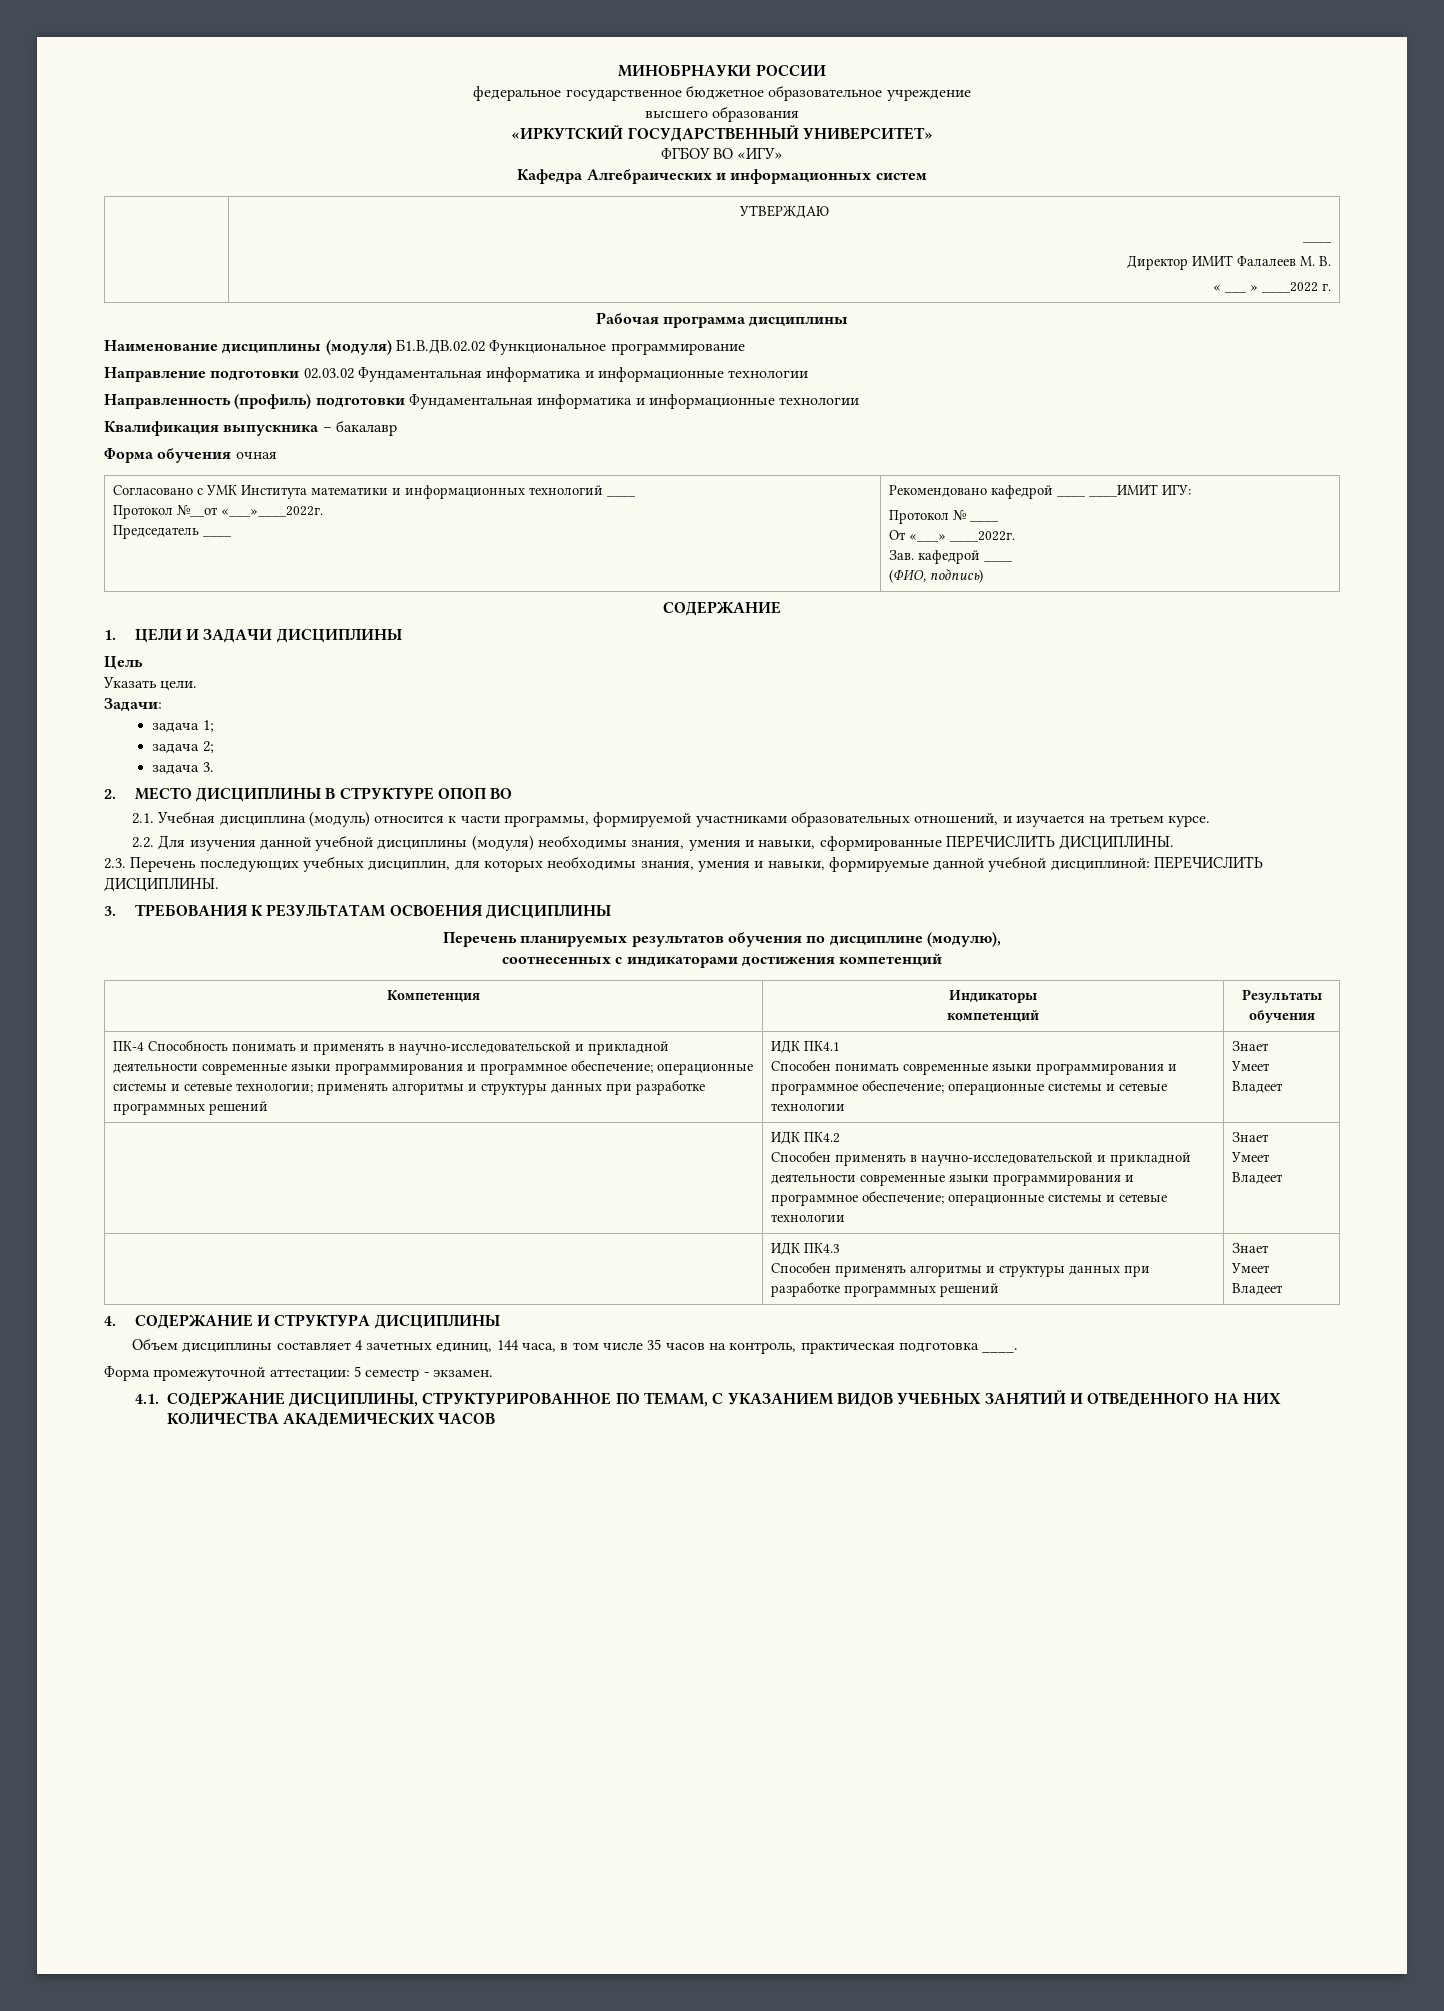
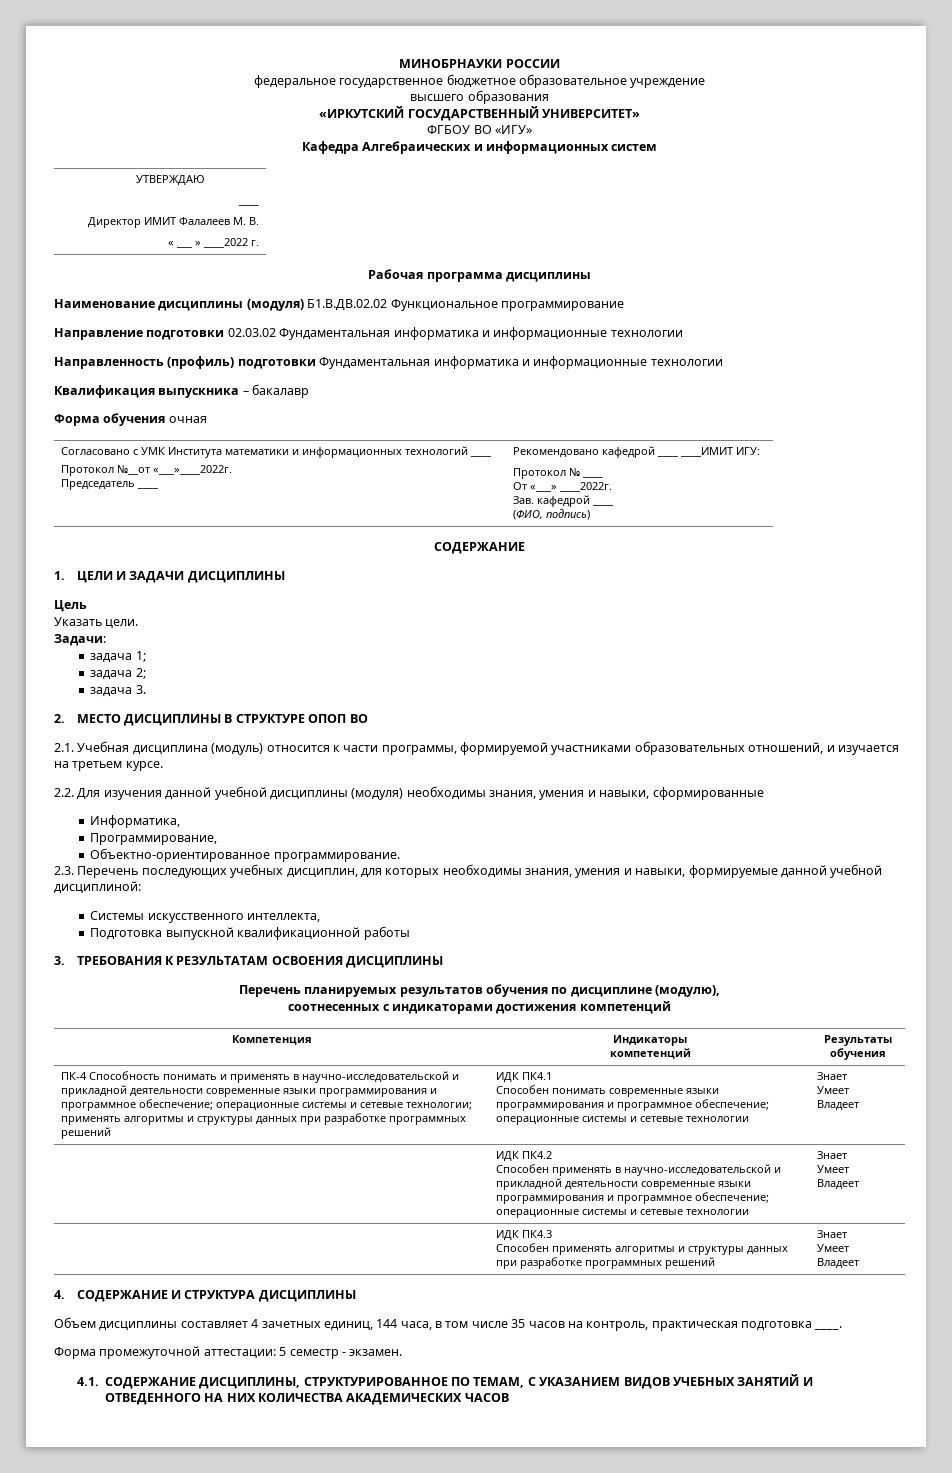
- 2.2. Для изучения данной учебной дисциплины (модуля) необходимы знания, умения и навыки, сформированные ПЕРЕЧИСЛИТЬ ДИСЦИПЛИНЫ.
+ 2.2. Для изучения данной учебной дисциплины (модуля) необходимы знания, умения и навыки, сформированные
+ Информатика,
+ Программирование,
+ Объектно-ориентированное программирование.
- 2.3. Перечень последующих учебных дисциплин, для которых необходимы знания, умения и навыки, формируемые данной учебной дисциплиной: ПЕРЕЧИСЛИТЬ ДИСЦИПЛИНЫ.
+ 2.3. Перечень последующих учебных дисциплин, для которых необходимы знания, умения и навыки, формируемые данной учебной дисциплиной:
+ Системы искусственного интеллекта,
+ Подготовка выпускной квалификационной работы

